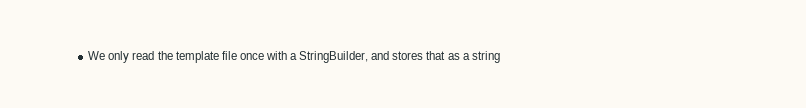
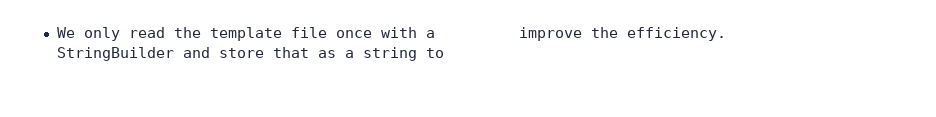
- We only read the template file once with a StringBuilder, and stores that as a string
+ We only read the template file once with a StringBuilder and store that as a string to improve the efficiency.

